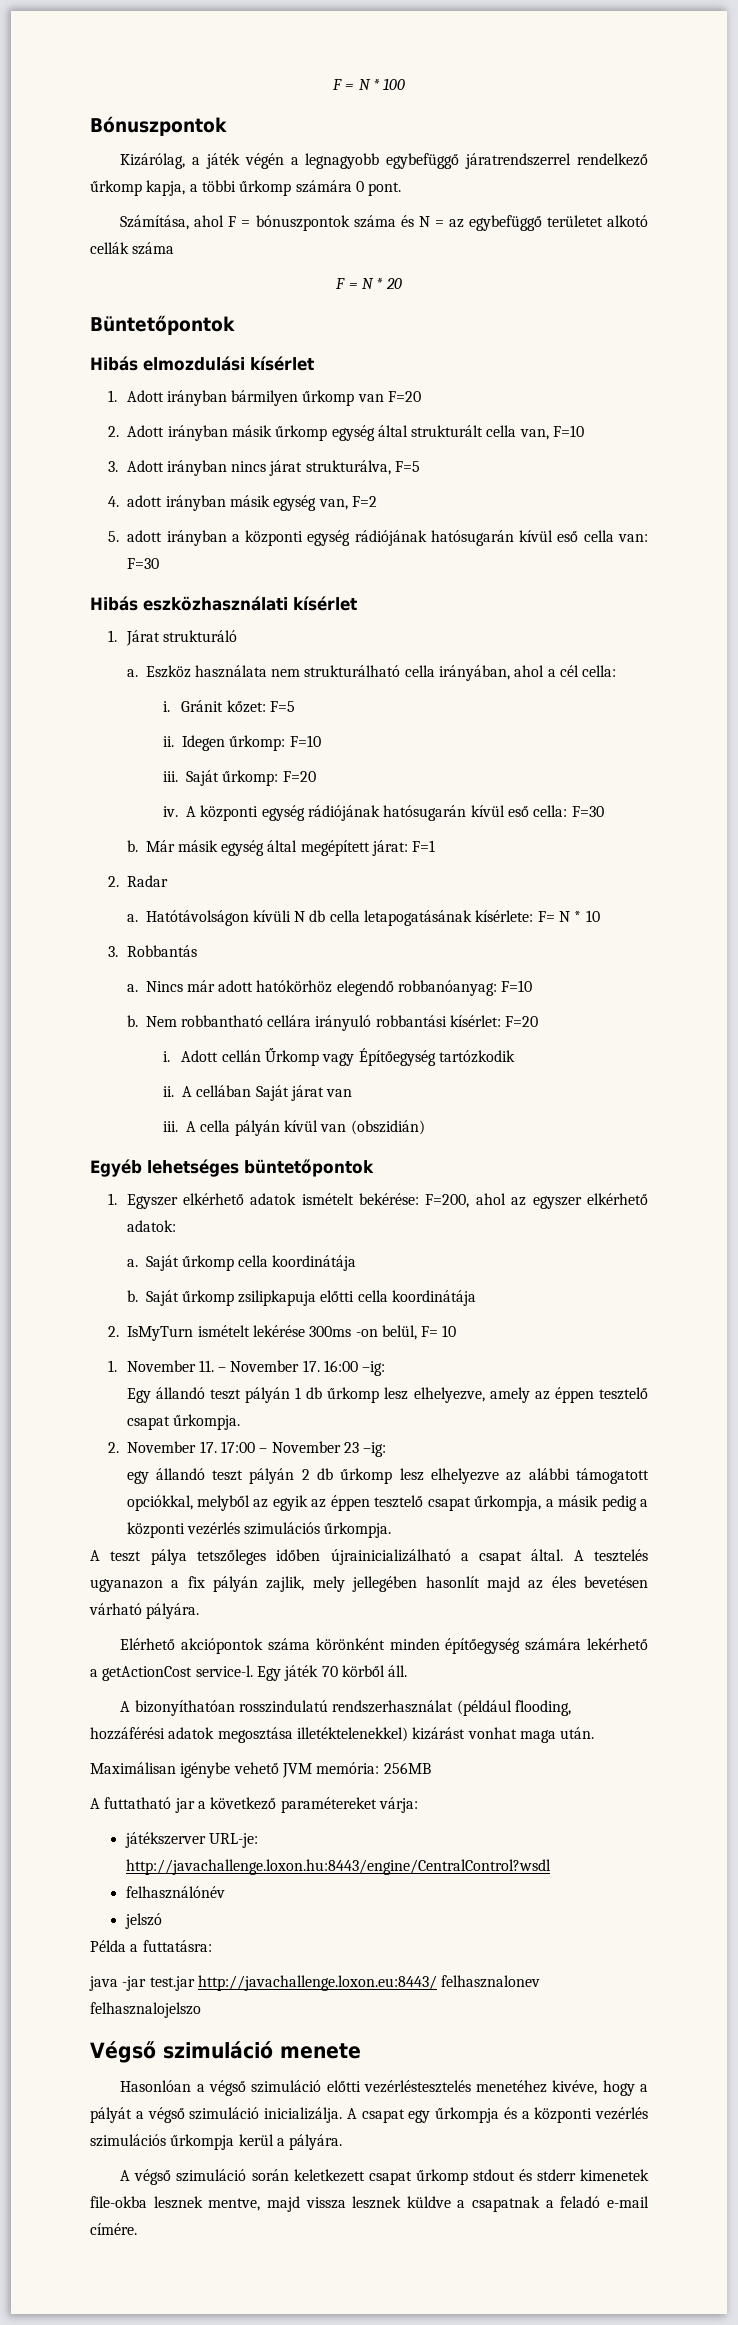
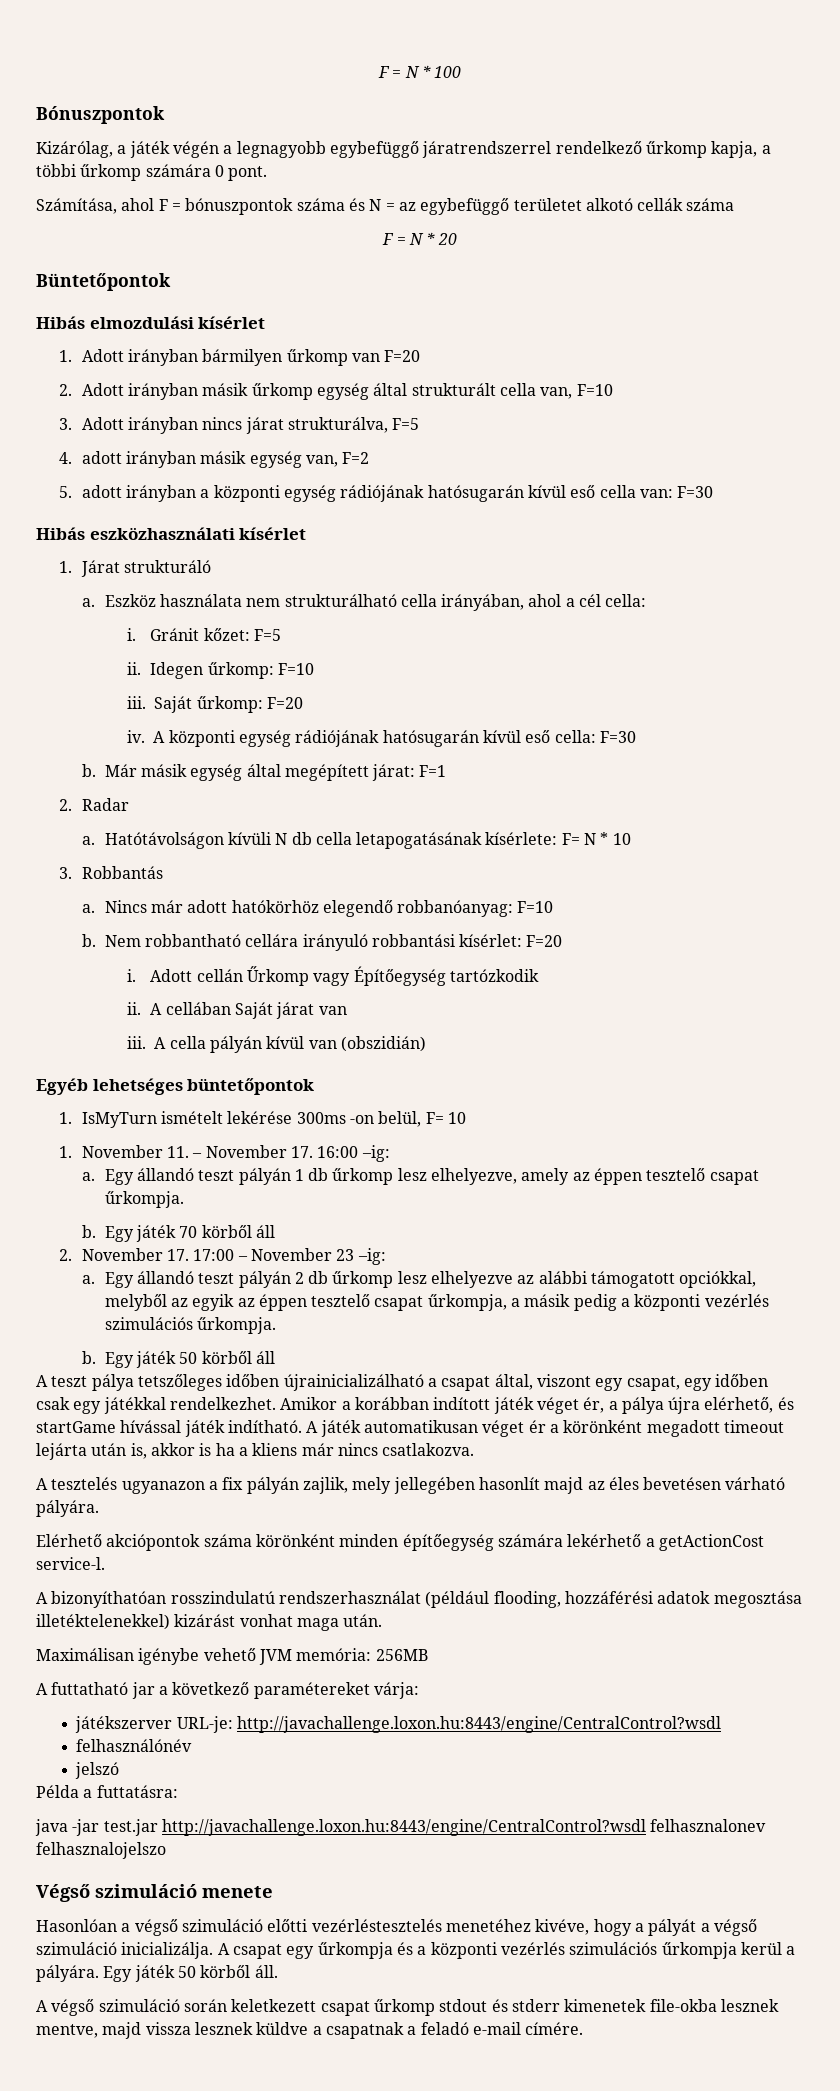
- 1. Egyszer elkérhető adatok ismételt bekérése: F=200, ahol az egyszer elkérhető adatok:
- a. Saját űrkomp cella koordinátája
- b. Saját űrkomp zsilipkapuja előtti cella koordinátája
- 2. IsMyTurn ismételt lekérése 300ms -on belül, F= 10
+ 1. IsMyTurn ismételt lekérése 300ms -on belül, F= 10
  1. November 11. – November 17. 16:00 –ig:
- Egy állandó teszt pályán 1 db űrkomp lesz elhelyezve, amely az éppen tesztelő csapat űrkompja.
+ a. Egy állandó teszt pályán 1 db űrkomp lesz elhelyezve, amely az éppen tesztelő csapat űrkompja.
+ b. Egy játék 70 körből áll
- egy állandó teszt pályán 2 db űrkomp lesz elhelyezve az alábbi támogatott opciókkal, melyből az egyik az éppen tesztelő csapat űrkompja, a másik pedig a központi vezérlés szimulációs űrkompja.
+ a. Egy állandó teszt pályán 2 db űrkomp lesz elhelyezve az alábbi támogatott opciókkal, melyből az egyik az éppen tesztelő csapat űrkompja, a másik pedig a központi vezérlés szimulációs űrkompja.
+ b. Egy játék 50 körből áll
- A teszt pálya tetszőleges időben újrainicializálható a csapat által. A tesztelés ugyanazon a fix pályán zajlik, mely jellegében hasonlít majd az éles bevetésen várható pályára.
+ A teszt pálya tetszőleges időben újrainicializálható a csapat által, viszont egy csapat, egy időben csak egy játékkal rendelkezhet. Amikor a korábban indított játék véget ér, a pálya újra elérhető, és startGame hívással játék indítható. A játék automatikusan véget ér a körönként megadott timeout lejárta után is, akkor is ha a kliens már nincs csatlakozva.
+ A tesztelés ugyanazon a fix pályán zajlik, mely jellegében hasonlít majd az éles bevetésen várható pályára.
- Egy játék 70 körből áll.
- java -jar test.jar http://javachallenge.loxon.eu:8443/ felhasznalonev felhasznalojelszo
+ java -jar test.jar http://javachallenge.loxon.hu:8443/engine/CentralControl?wsdl felhasznalonev felhasznalojelszo
+ Egy játék 50 körből áll.

